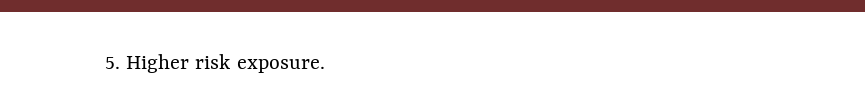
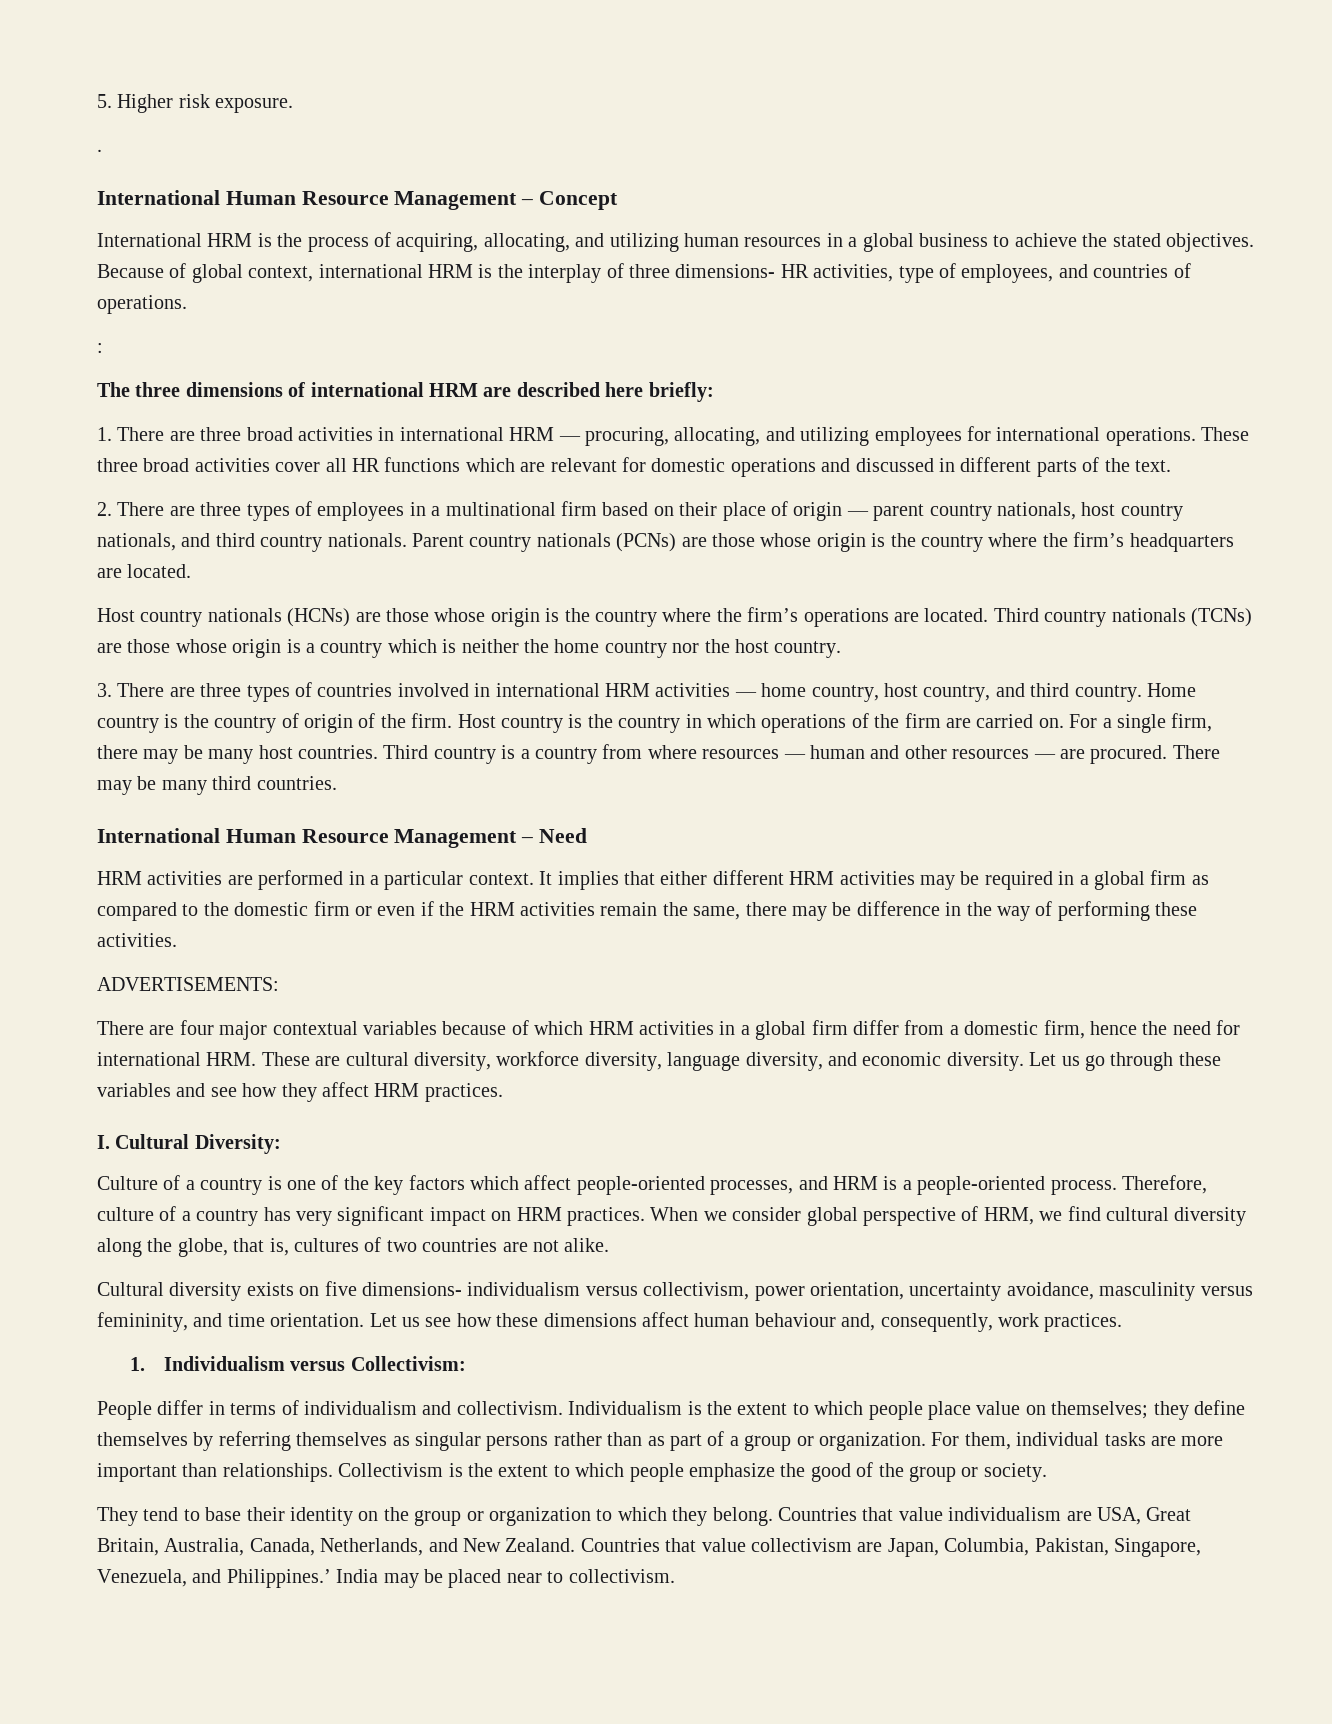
+ .
+ International Human Resource Management – Concept
+ International HRM is the process of acquiring, allocating, and utilizing human resources in a global business to achieve the stated objectives. Because of global context, international HRM is the interplay of three dimensions- HR activities, type of employees, and countries of operations.
+ :
+ The three dimensions of international HRM are described here briefly:
+ 1. There are three broad activities in international HRM — procuring, allocating, and utilizing employees for international operations. These three broad activities cover all HR functions which are relevant for domestic operations and discussed in different parts of the text.
+ 2. There are three types of employees in a multinational firm based on their place of origin — parent country nationals, host country nationals, and third country nationals. Parent country nationals (PCNs) are those whose origin is the country where the firm’s headquarters are located.
+ Host country nationals (HCNs) are those whose origin is the country where the firm’s operations are located. Third country nationals (TCNs) are those whose origin is a country which is neither the home country nor the host country.
+ 3. There are three types of countries involved in international HRM activities — home country, host country, and third country. Home country is the country of origin of the firm. Host country is the country in which operations of the firm are carried on. For a single firm, there may be many host countries. Third country is a country from where resources — human and other resources — are procured. There may be many third countries.
+ International Human Resource Management – Need
+ HRM activities are performed in a particular context. It implies that either different HRM activities may be required in a global firm as compared to the domestic firm or even if the HRM activities remain the same, there may be difference in the way of performing these activities.
+ ADVERTISEMENTS:
+ There are four major contextual variables because of which HRM activities in a global firm differ from a domestic firm, hence the need for international HRM. These are cultural diversity, workforce diversity, language diversity, and economic diversity. Let us go through these variables and see how they affect HRM practices.
+ I. Cultural Diversity:
+ Culture of a country is one of the key factors which affect people-oriented processes, and HRM is a people-oriented process. Therefore, culture of a country has very significant impact on HRM practices. When we consider global perspective of HRM, we find cultural diversity along the globe, that is, cultures of two countries are not alike.
+ Cultural diversity exists on five dimensions- individualism versus collectivism, power orientation, uncertainty avoidance, masculinity versus femininity, and time orientation. Let us see how these dimensions affect human behaviour and, consequently, work practices.
+ 1. Individualism versus Collectivism:
+ People differ in terms of individualism and collectivism. Individualism is the extent to which people place value on themselves; they define themselves by referring themselves as singular persons rather than as part of a group or organization. For them, individual tasks are more important than relationships. Collectivism is the extent to which people emphasize the good of the group or society.
+ They tend to base their identity on the group or organization to which they belong. Countries that value individualism are USA, Great Britain, Australia, Canada, Netherlands, and New Zealand. Countries that value collectivism are Japan, Columbia, Pakistan, Singapore, Venezuela, and Philippines.’ India may be placed near to collectivism.

